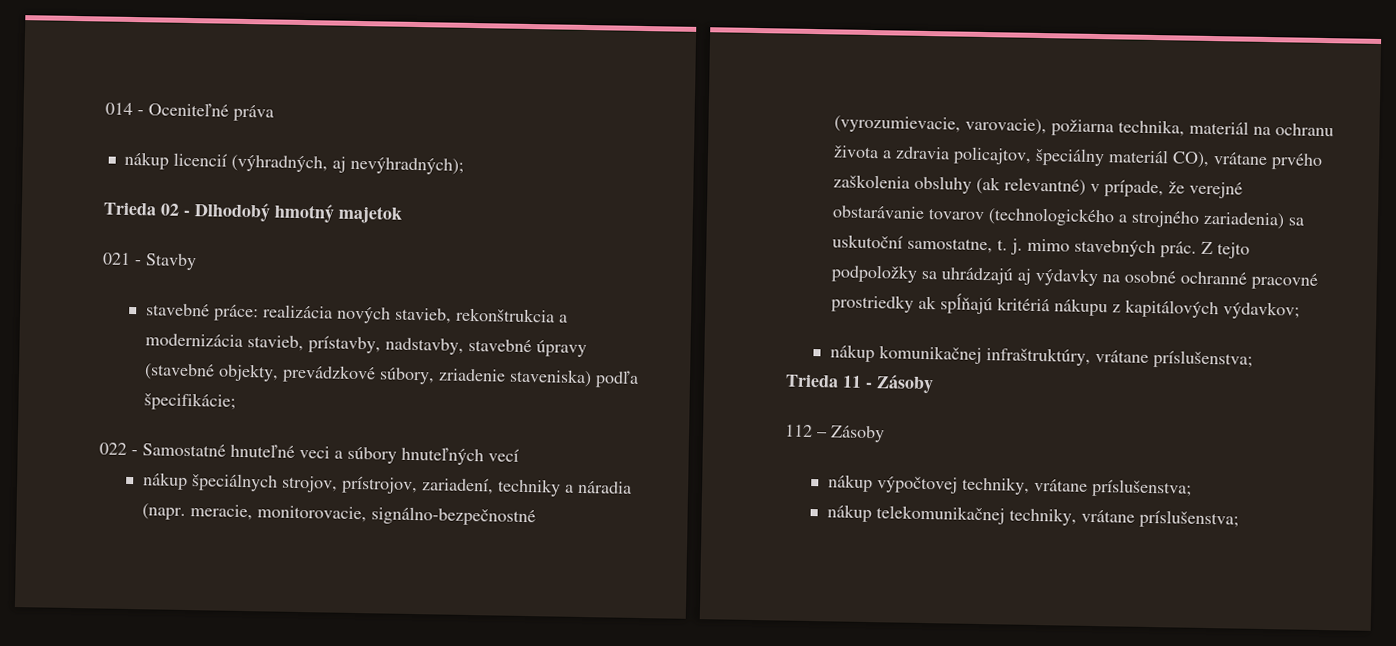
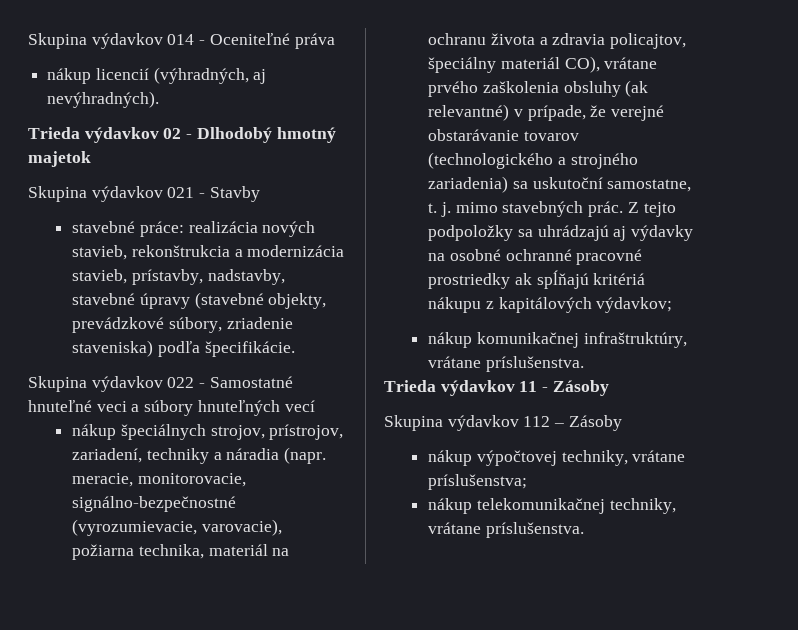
- 014 - Oceniteľné práva
+ Skupina výdavkov 014 - Oceniteľné práva
- nákup licencií (výhradných, aj nevýhradných);
- Trieda 02 - Dlhodobý hmotný majetok
+ nákup licencií (výhradných, aj nevýhradných).
+ Trieda výdavkov 02 - Dlhodobý hmotný majetok
- 021 - Stavby
+ Skupina výdavkov 021 - Stavby
- stavebné práce: realizácia nových stavieb, rekonštrukcia a modernizácia stavieb, prístavby, nadstavby, stavebné úpravy (stavebné objekty, prevádzkové súbory, zriadenie staveniska) podľa špecifikácie;
- 022 - Samostatné hnuteľné veci a súbory hnuteľných vecí
+ stavebné práce: realizácia nových stavieb, rekonštrukcia a modernizácia stavieb, prístavby, nadstavby, stavebné úpravy (stavebné objekty, prevádzkové súbory, zriadenie staveniska) podľa špecifikácie.
+ Skupina výdavkov 022 - Samostatné hnuteľné veci a súbory hnuteľných vecí
- nákup komunikačnej infraštruktúry, vrátane príslušenstva;
- Trieda 11 - Zásoby
+ nákup komunikačnej infraštruktúry, vrátane príslušenstva.
+ Trieda výdavkov 11 - Zásoby
- 112 – Zásoby
+ Skupina výdavkov 112 – Zásoby
- nákup telekomunikačnej techniky, vrátane príslušenstva;
+ nákup telekomunikačnej techniky, vrátane príslušenstva.

